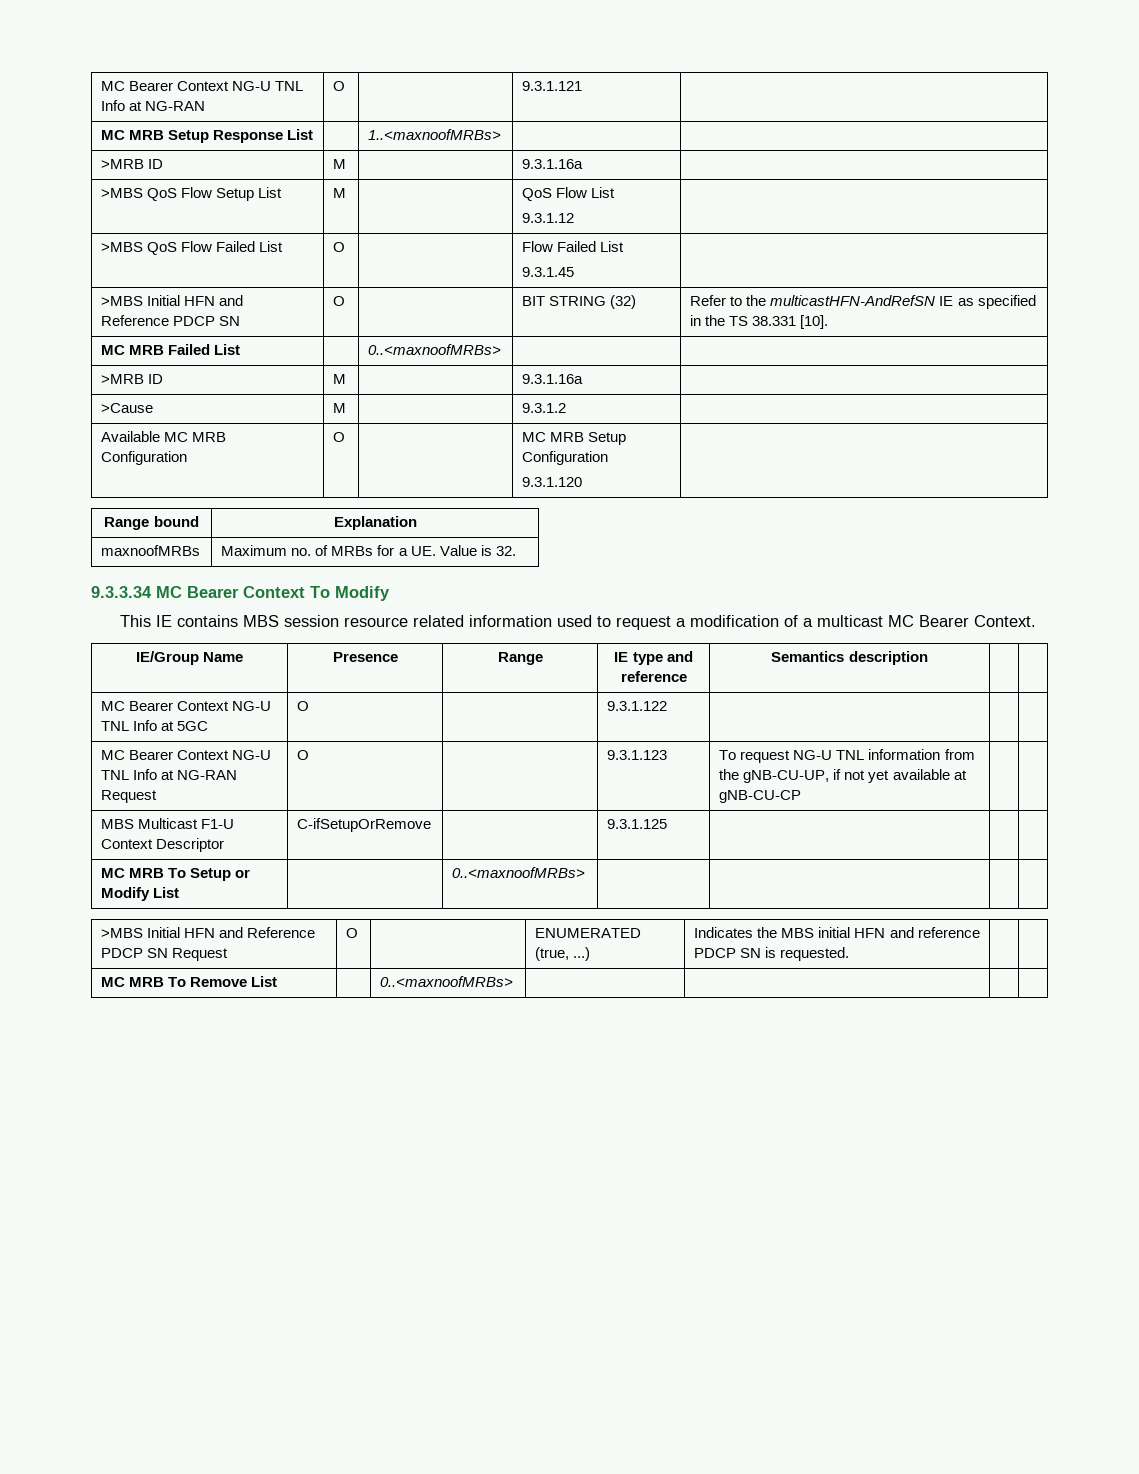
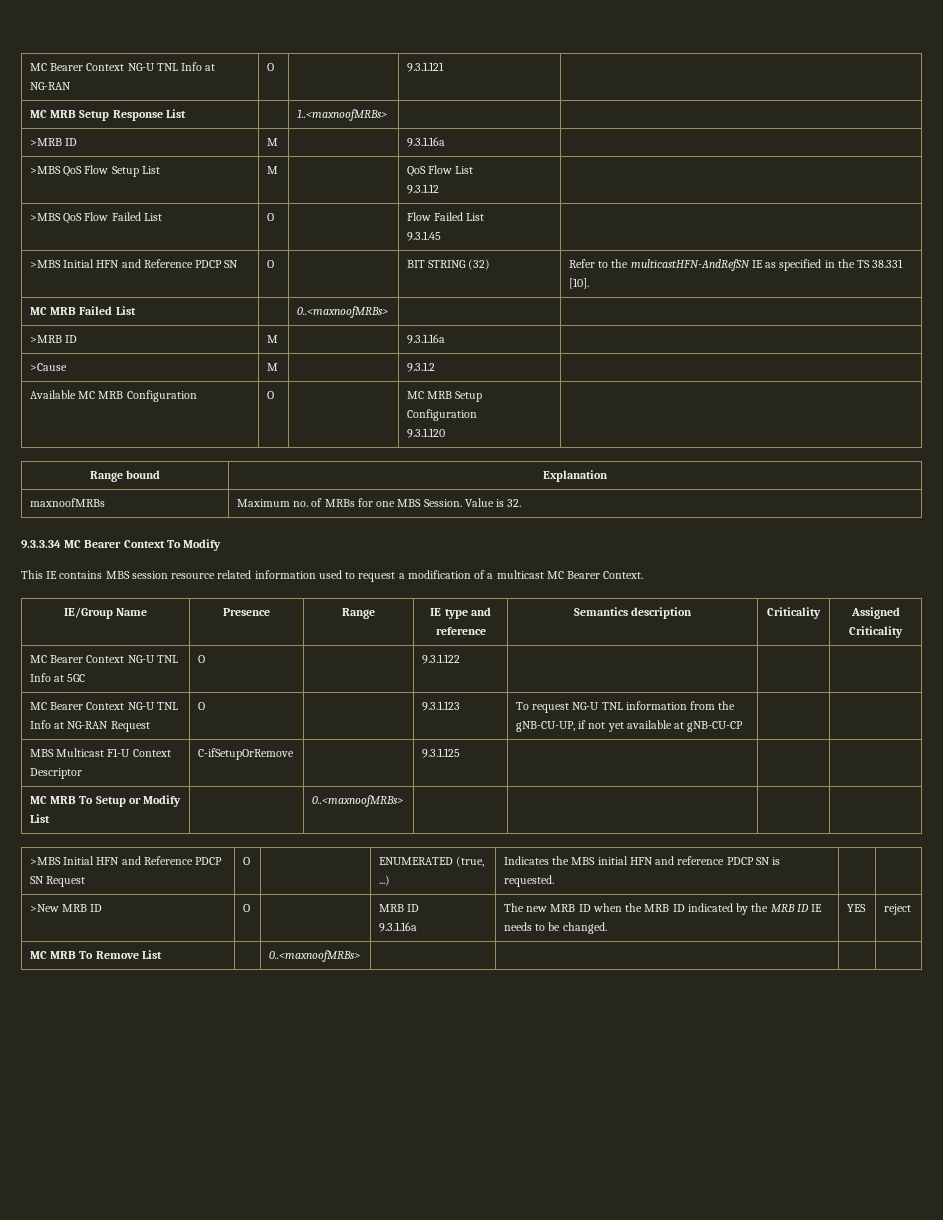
- maxnoofMRBs | Maximum no. of MRBs for a UE. Value is 32.
+ maxnoofMRBs | Maximum no. of MRBs for one MBS Session. Value is 32.
- IE/Group Name | Presence | Range | IE type and reference | Semantics description | |
+ IE/Group Name | Presence | Range | IE type and reference | Semantics description | Criticality | Assigned Criticality
+ >New MRB ID | O | | MRB ID
+ 9.3.1.16a | The new MRB ID when the MRB ID indicated by the MRB ID IE needs to be changed. | YES | reject

